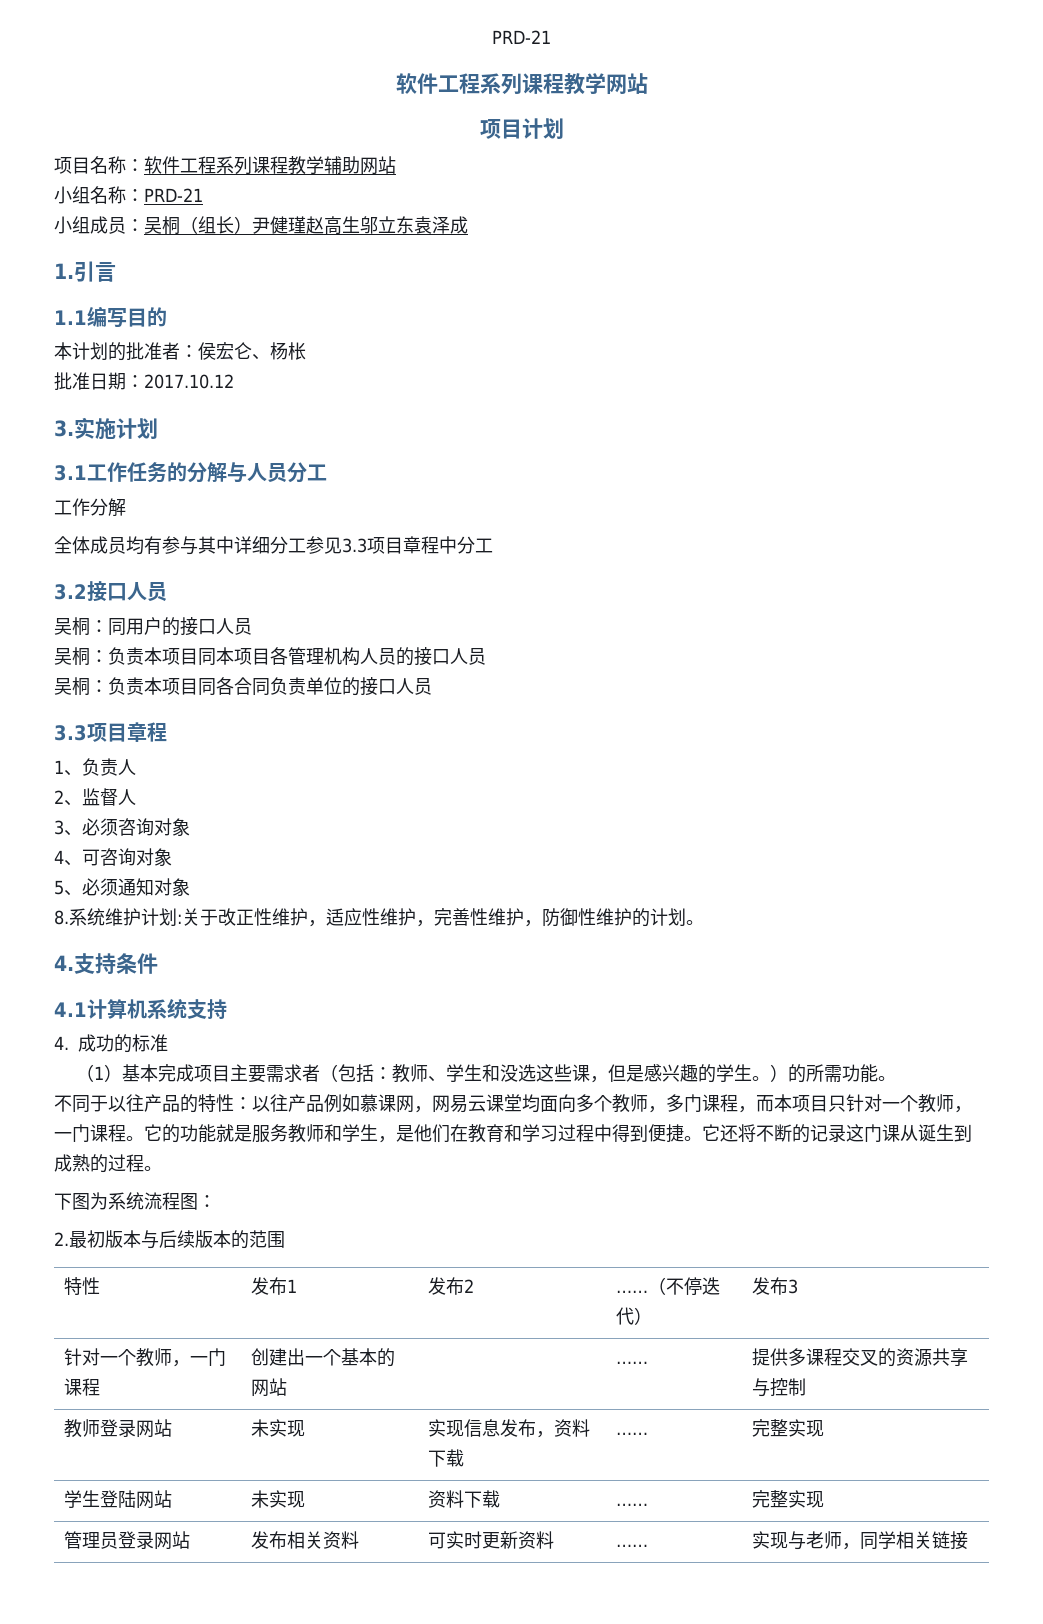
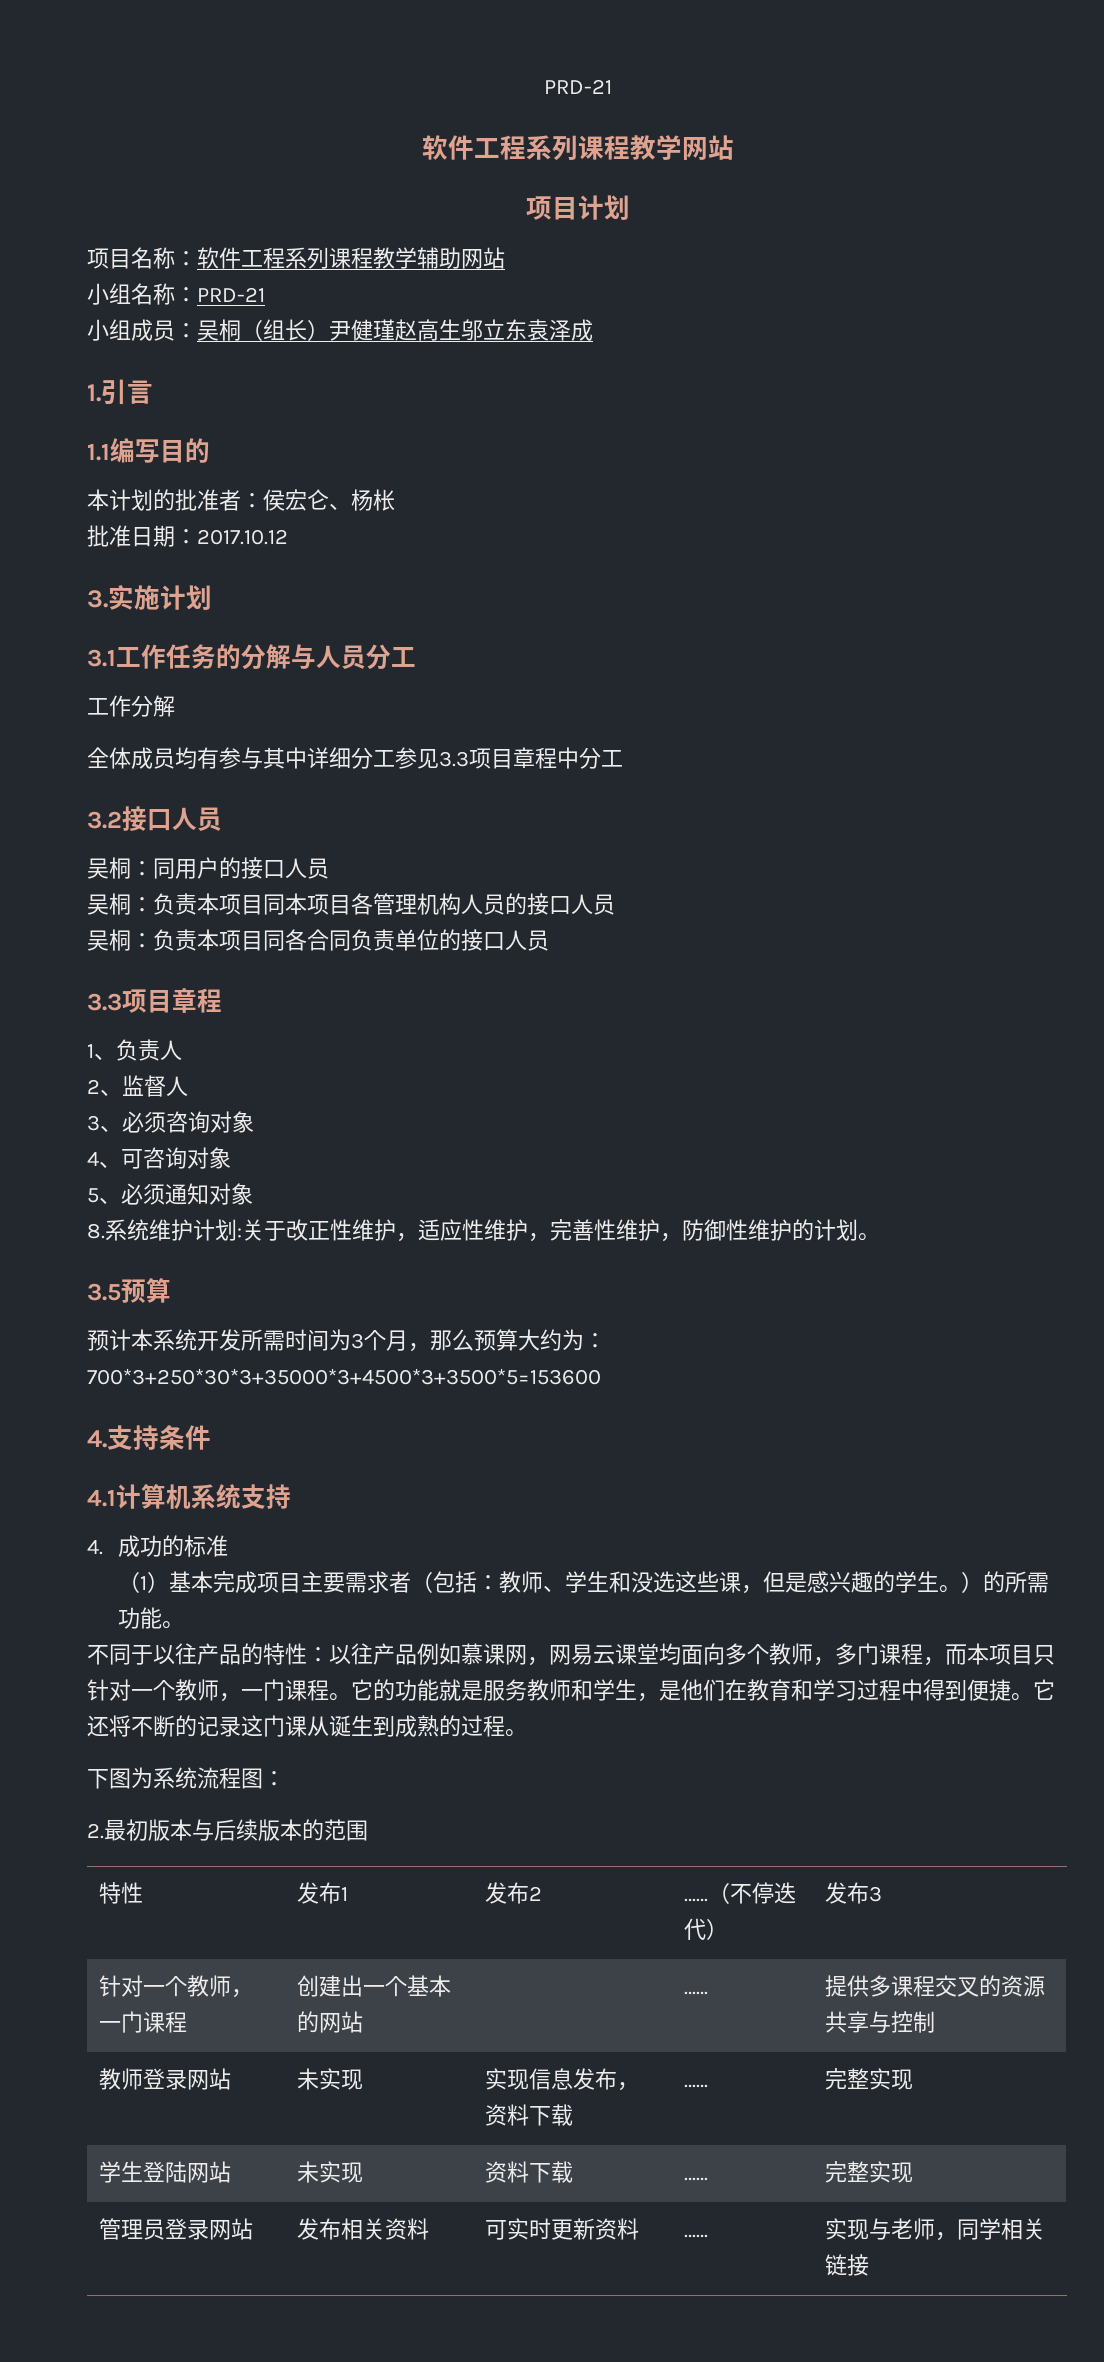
+ 3.5预算
+ 预计本系统开发所需时间为3个月，那么预算大约为：700*3+250*30*3+35000*3+4500*3+3500*5=153600

